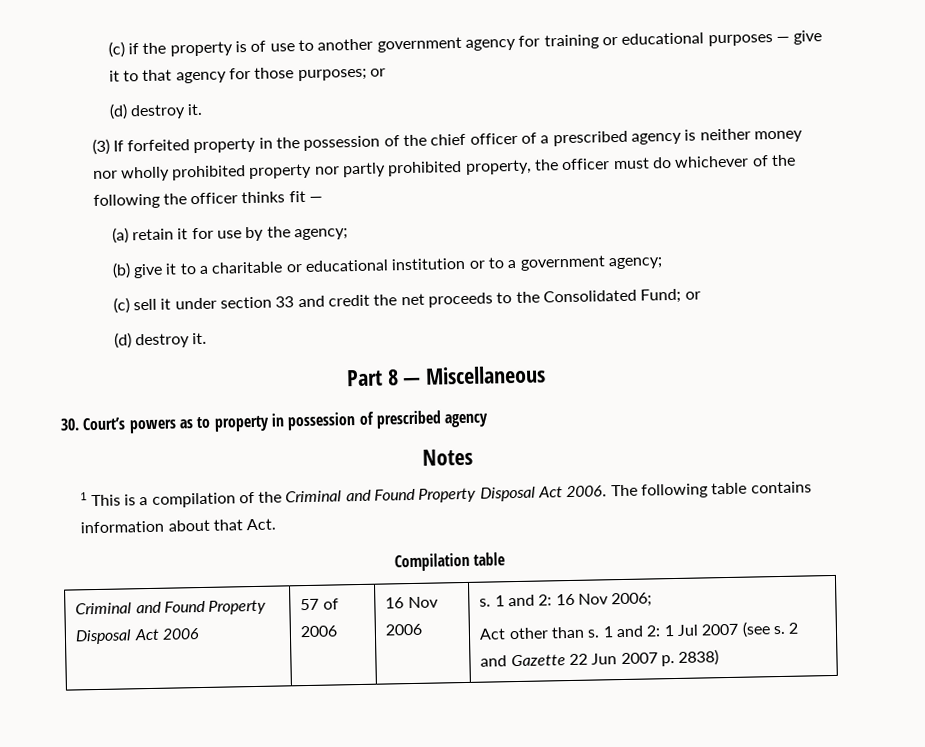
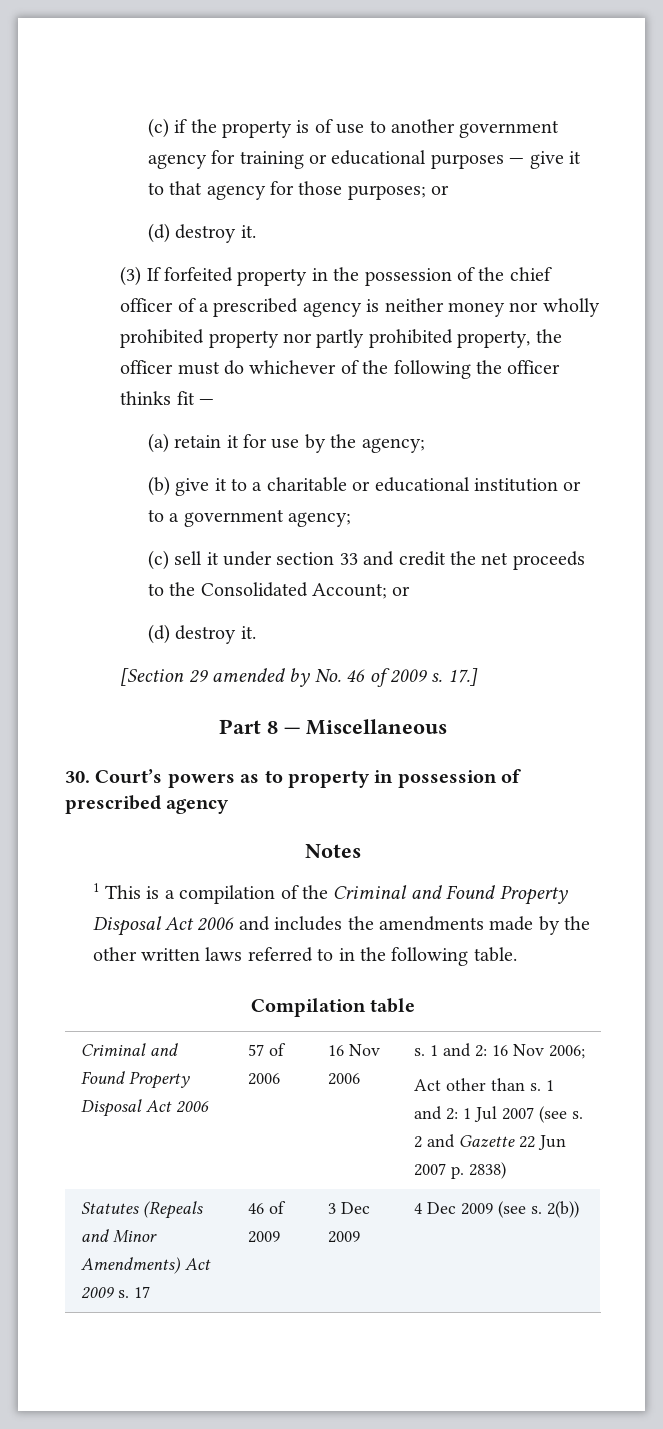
- (c) sell it under section 33 and credit the net proceeds to the Consolidated Fund; or
+ (c) sell it under section 33 and credit the net proceeds to the Consolidated Account; or
  (d) destroy it.
+ [Section 29 amended by No. 46 of 2009 s. 17.]
- 1 This is a compilation of the Criminal and Found Property Disposal Act 2006. The following table contains information about that Act.
+ 1 This is a compilation of the Criminal and Found Property Disposal Act 2006 and includes the amendments made by the other written laws referred to in the following table.
+ Statutes (Repeals and Minor Amendments) Act 2009 s. 17 | 46 of 2009 | 3 Dec 2009 | 4 Dec 2009 (see s. 2(b))

